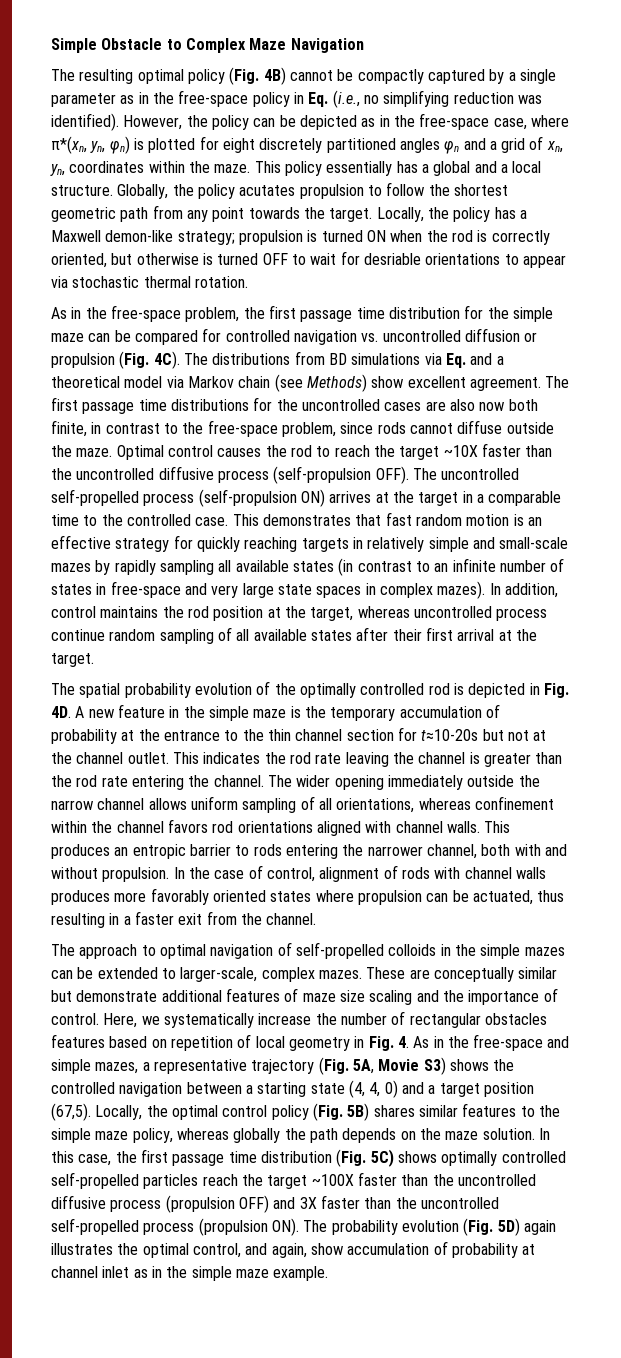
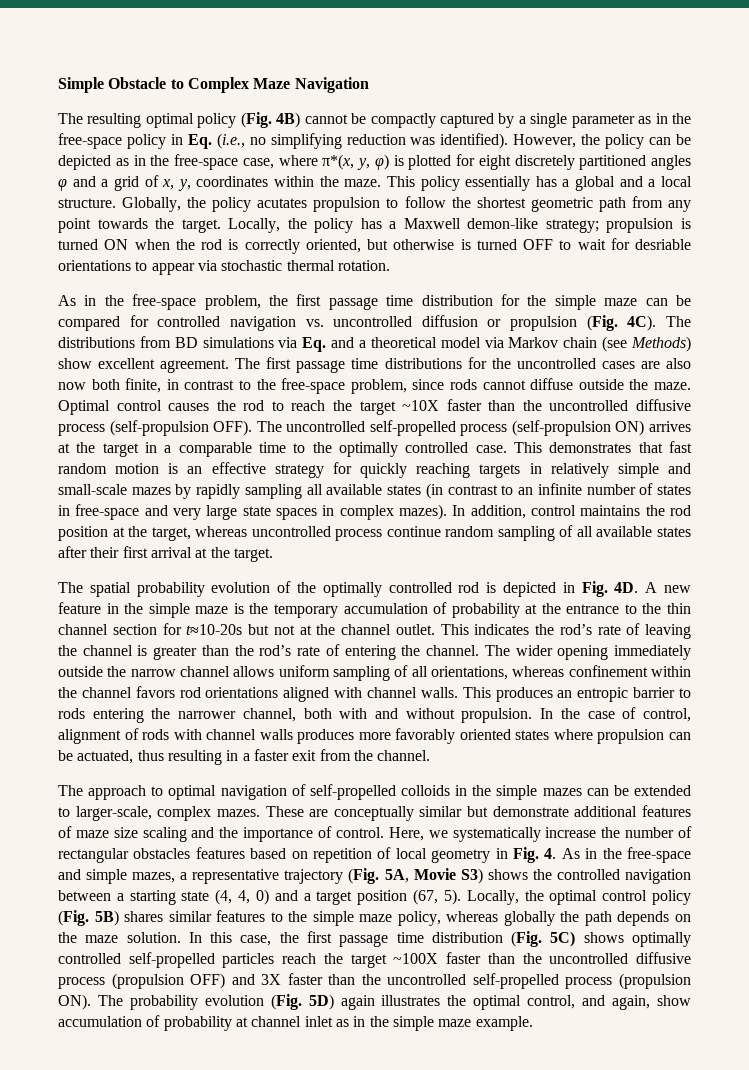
- However, the policy can be depicted as in the free-space case, where π*(xn, yn, φn) is plotted for eight discretely partitioned angles φn and a grid of xn, yn, coordinates within the maze.
+ However, the policy can be depicted as in the free-space case, where π*(x, y, φ) is plotted for eight discretely partitioned angles φ and a grid of x, y, coordinates within the maze.
- The uncontrolled self-propelled process (self-propulsion ON) arrives at the target in a comparable time to the controlled case.
+ The uncontrolled self-propelled process (self-propulsion ON) arrives at the target in a comparable time to the optimally controlled case.
- This indicates the rod rate leaving the channel is greater than the rod rate entering the channel.
+ This indicates the rod’s rate of leaving the channel is greater than the rod’s rate of entering the channel.
- Here, we systematically increase the number of rectangular obstacles features based on repetition of local geometry in Fig. 4. As in the free-space and simple mazes, a representative trajectory (Fig. 5A, Movie S3) shows the controlled navigation between a starting state (4, 4, 0) and a target position (67,5).
+ Here, we systematically increase the number of rectangular obstacles features based on repetition of local geometry in Fig. 4. As in the free-space and simple mazes, a representative trajectory (Fig. 5A, Movie S3) shows the controlled navigation between a starting state (4, 4, 0) and a target position (67, 5).

